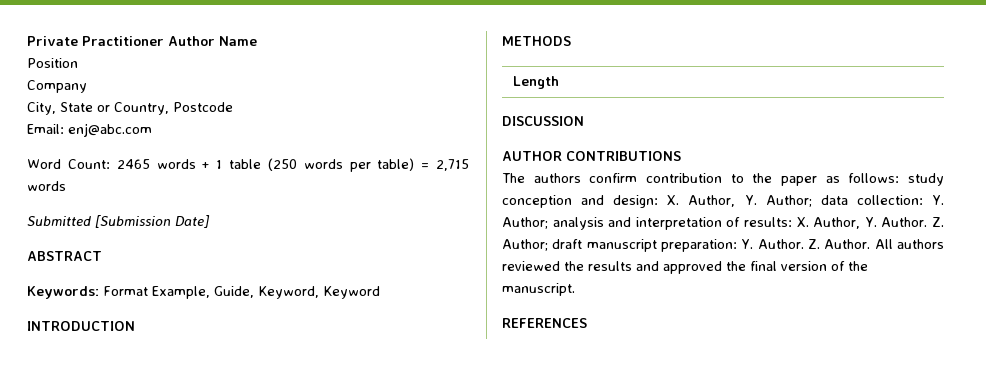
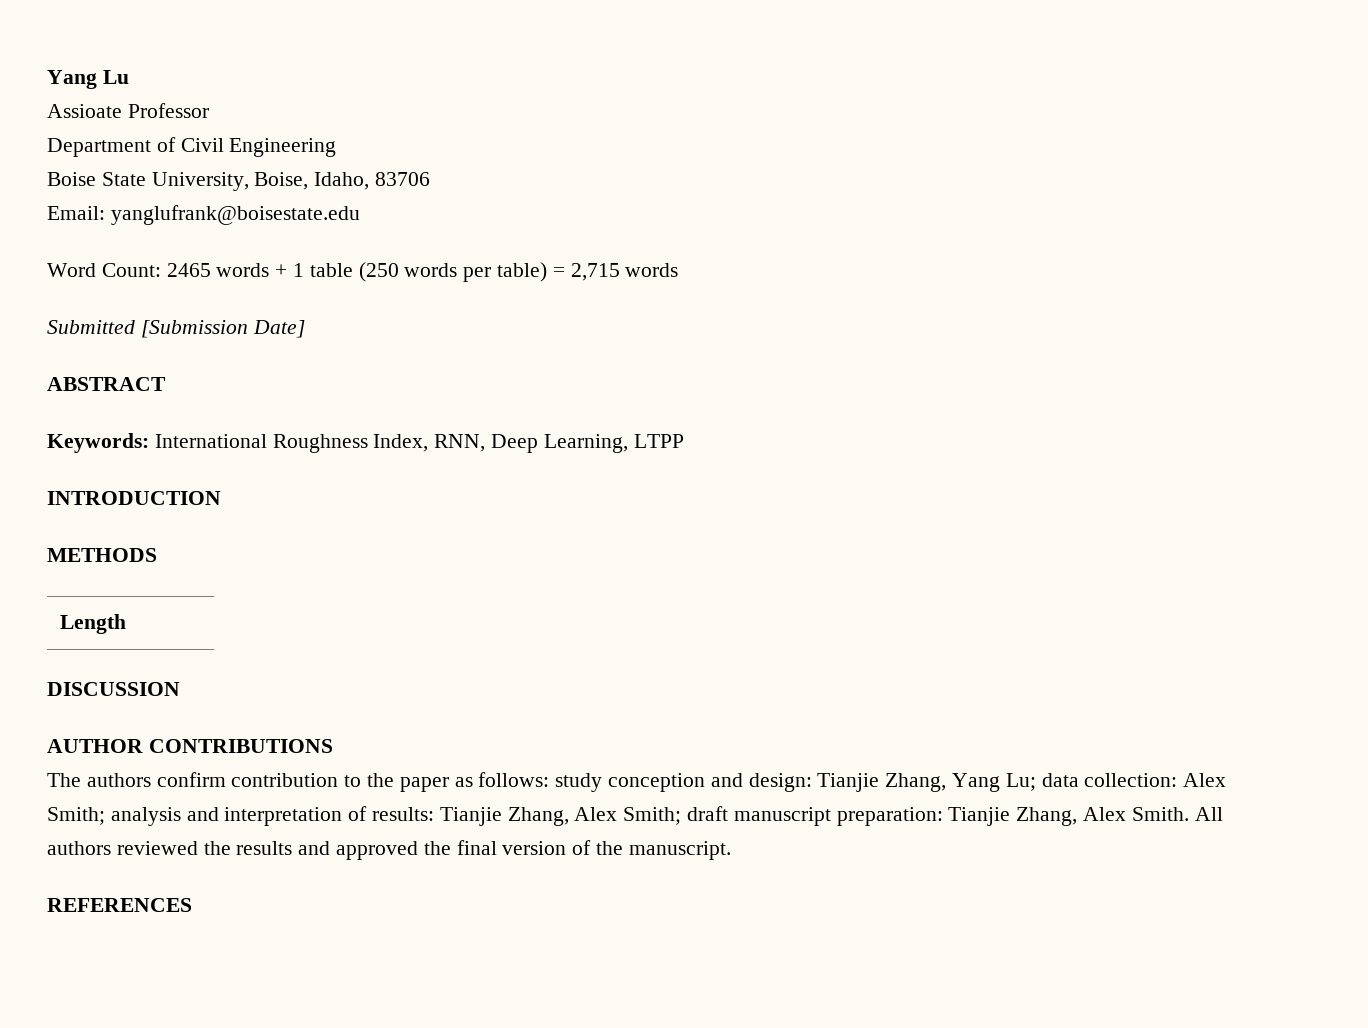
- Private Practitioner Author Name
- Position
- Company
- City, State or Country, Postcode
+ Yang Lu
+ Assioate Professor
+ Department of Civil Engineering
+ Boise State University, Boise, Idaho, 83706
- Email: enj@abc.com
+ Email: yanglufrank@boisestate.edu
- Keywords: Format Example, Guide, Keyword, Keyword
+ Keywords: International Roughness Index, RNN, Deep Learning, LTPP
- The authors confirm contribution to the paper as follows: study conception and design: X. Author, Y. Author; data collection: Y. Author; analysis and interpretation of results: X. Author, Y. Author. Z. Author; draft manuscript preparation: Y. Author. Z. Author.
+ The authors confirm contribution to the paper as follows: study conception and design: Tianjie Zhang, Yang Lu; data collection: Alex Smith; analysis and interpretation of results: Tianjie Zhang, Alex Smith; draft manuscript preparation: Tianjie Zhang, Alex Smith.

